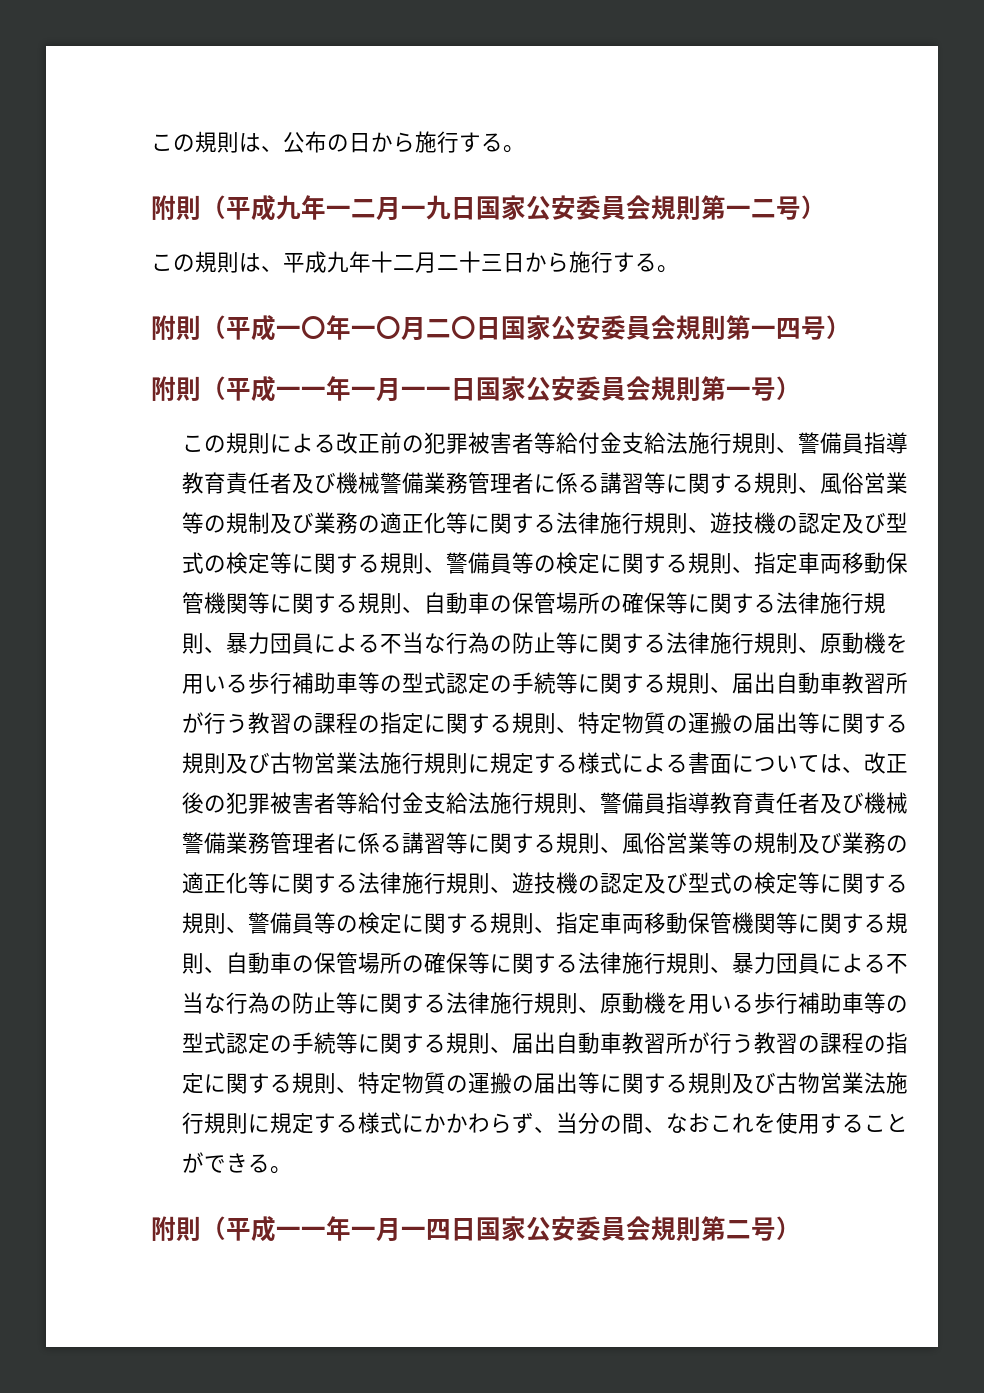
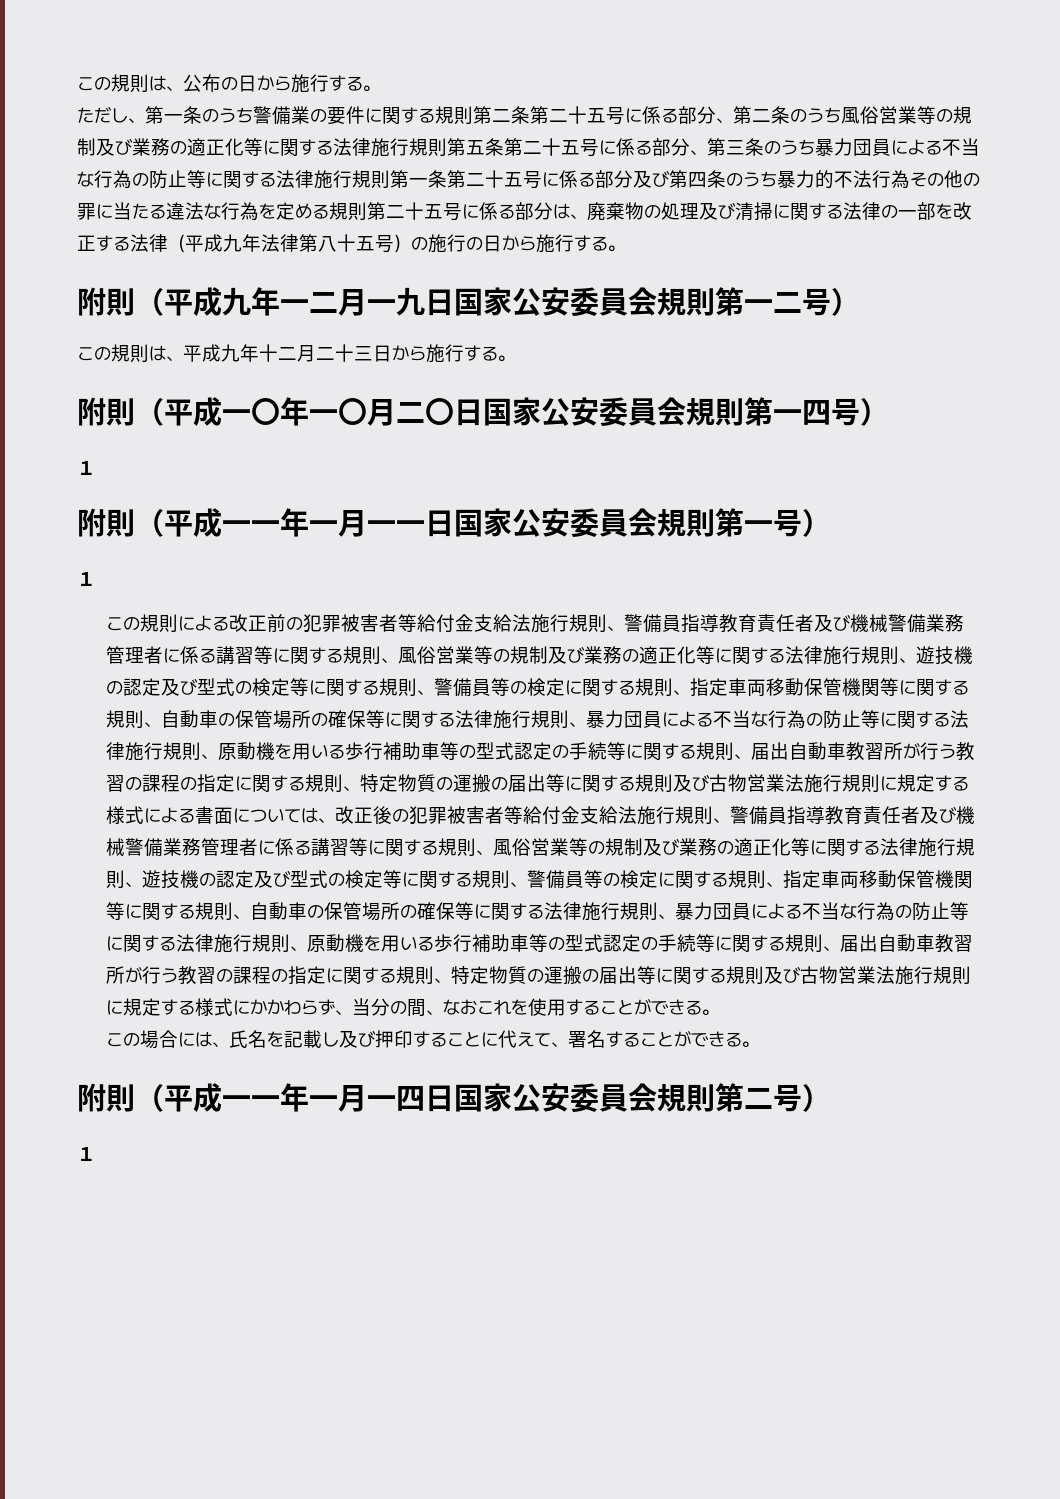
+ ただし、第一条のうち警備業の要件に関する規則第二条第二十五号に係る部分、第二条のうち風俗営業等の規制及び業務の適正化等に関する法律施行規則第五条第二十五号に係る部分、第三条のうち暴力団員による不当な行為の防止等に関する法律施行規則第一条第二十五号に係る部分及び第四条のうち暴力的不法行為その他の罪に当たる違法な行為を定める規則第二十五号に係る部分は、廃棄物の処理及び清掃に関する法律の一部を改正する法律（平成九年法律第八十五号）の施行の日から施行する。
  附則（平成一〇年一〇月二〇日国家公安委員会規則第一四号）
+ １
  附則（平成一一年一月一一日国家公安委員会規則第一号）
+ １
+ この場合には、氏名を記載し及び押印することに代えて、署名することができる。
  附則（平成一一年一月一四日国家公安委員会規則第二号）
+ １

